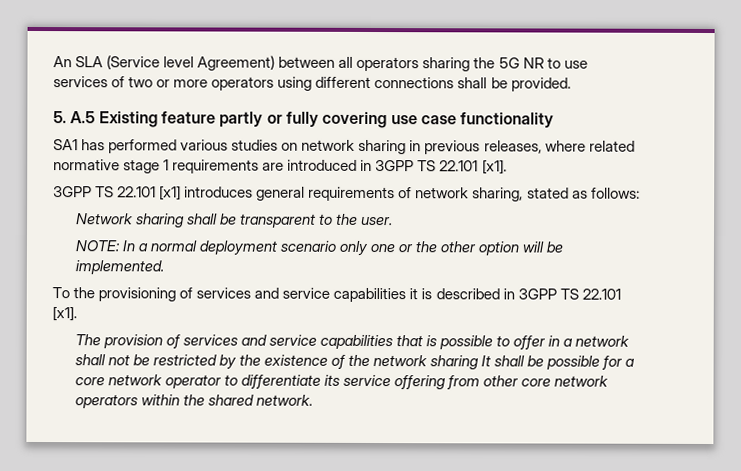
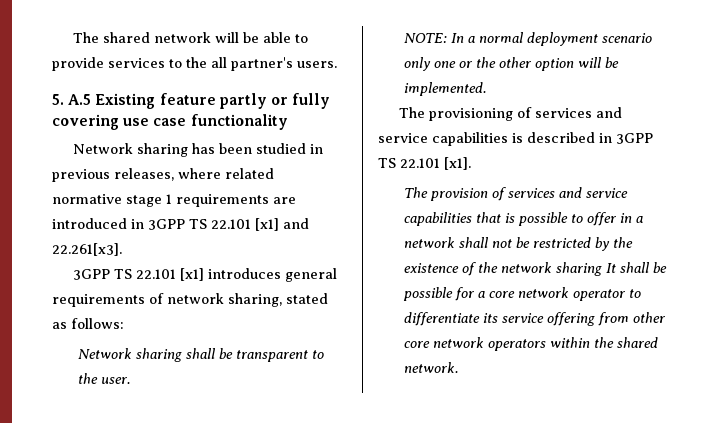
- An SLA (Service level Agreement) between all operators sharing the 5G NR to use services of two or more operators using different connections shall be provided.
+ The shared network will be able to provide services to the all partner's users.
- SA1 has performed various studies on network sharing in previous releases, where related normative stage 1 requirements are introduced in 3GPP TS 22.101 [x1].
+ Network sharing has been studied in previous releases, where related normative stage 1 requirements are introduced in 3GPP TS 22.101 [x1] and 22.261[x3].
- To the provisioning of services and service capabilities it is described in 3GPP TS 22.101 [x1].
+ The provisioning of services and service capabilities is described in 3GPP TS 22.101 [x1].

